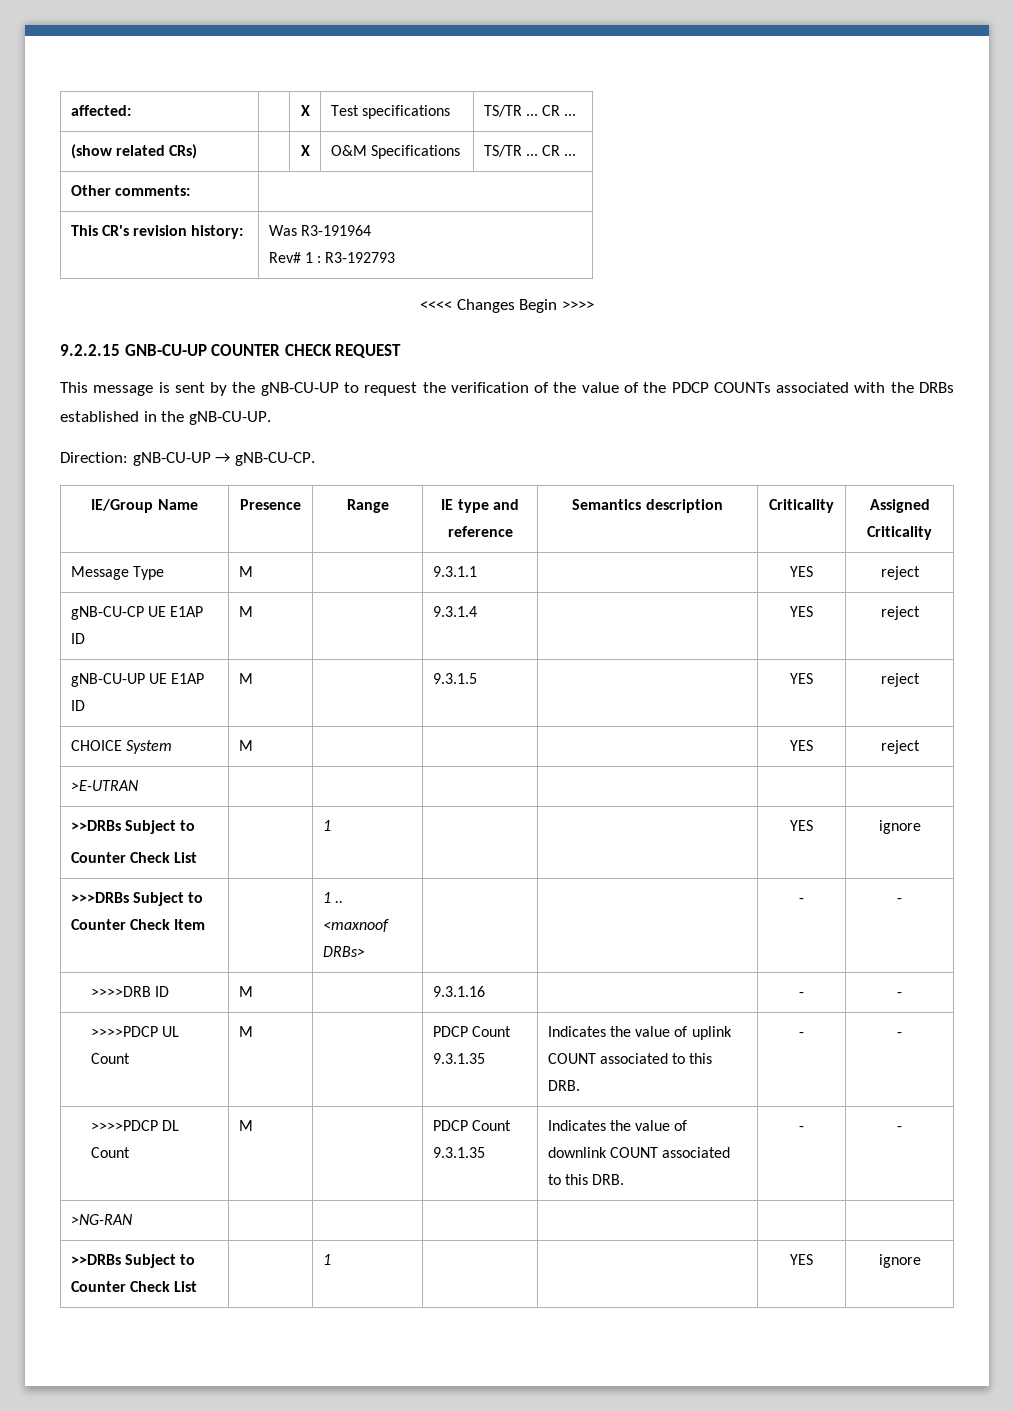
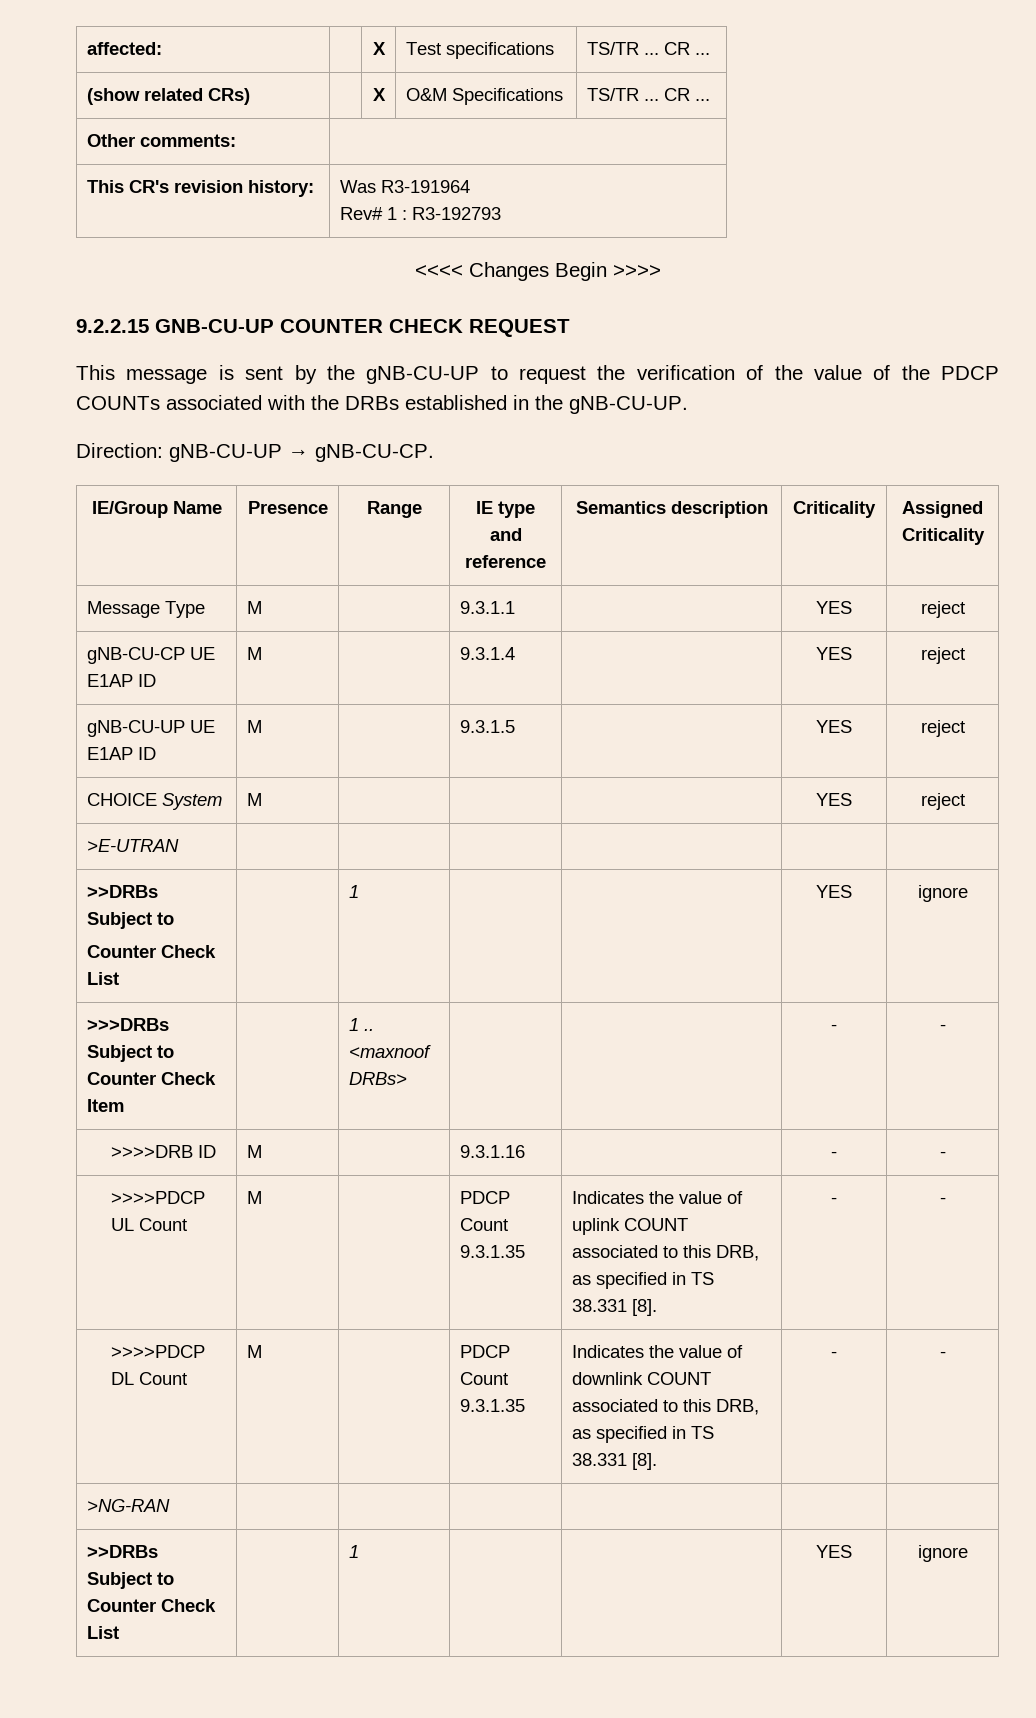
- >>>>PDCP UL Count | M | | PDCP Count 9.3.1.35 | Indicates the value of uplink COUNT associated to this DRB. | - | -
+ >>>>PDCP UL Count | M | | PDCP Count 9.3.1.35 | Indicates the value of uplink COUNT associated to this DRB, as specified in TS 38.331 [8]. | - | -
- >>>>PDCP DL Count | M | | PDCP Count 9.3.1.35 | Indicates the value of downlink COUNT associated to this DRB. | - | -
+ >>>>PDCP DL Count | M | | PDCP Count 9.3.1.35 | Indicates the value of downlink COUNT associated to this DRB, as specified in TS 38.331 [8]. | - | -

